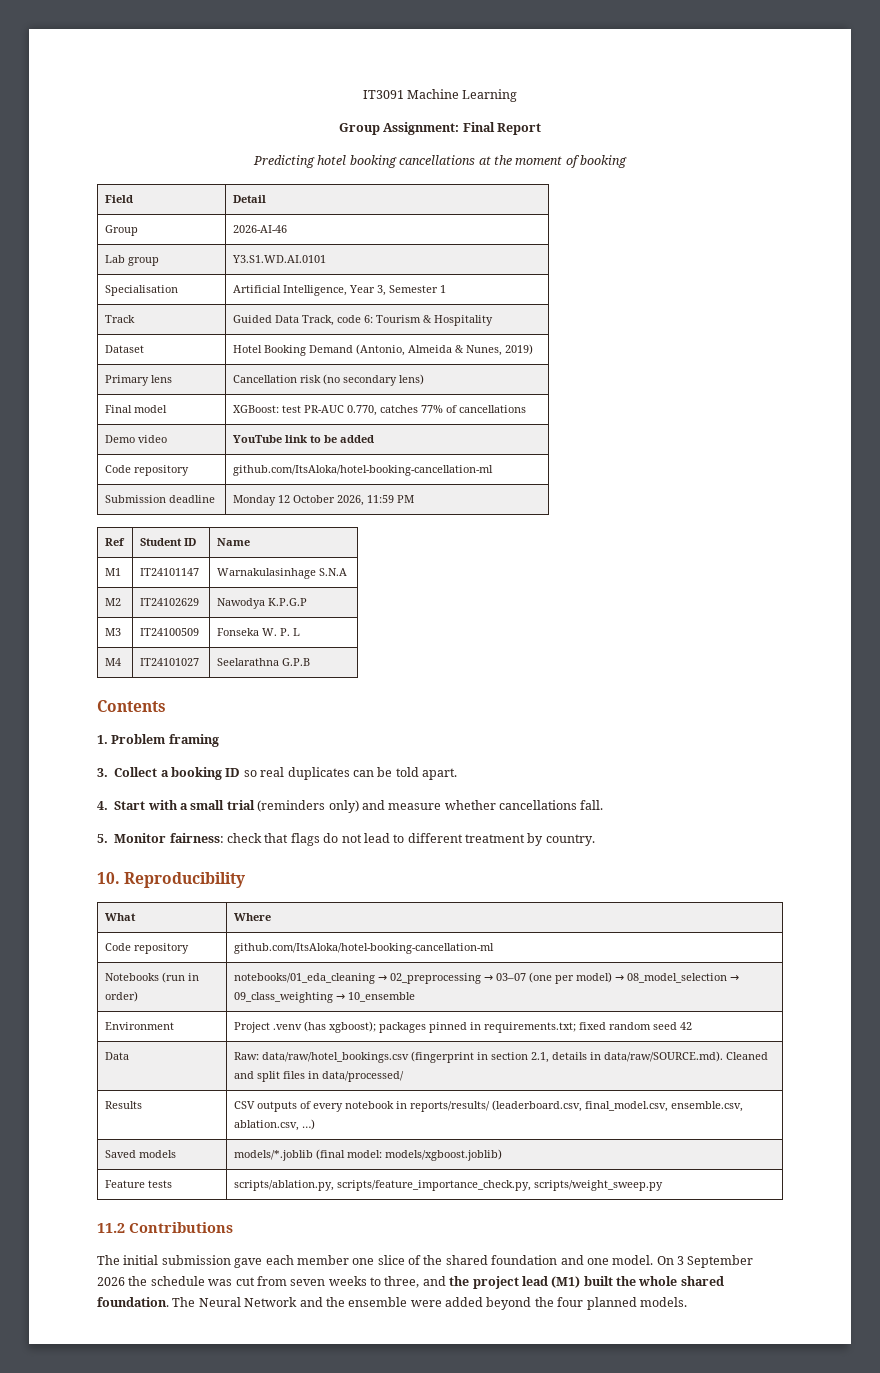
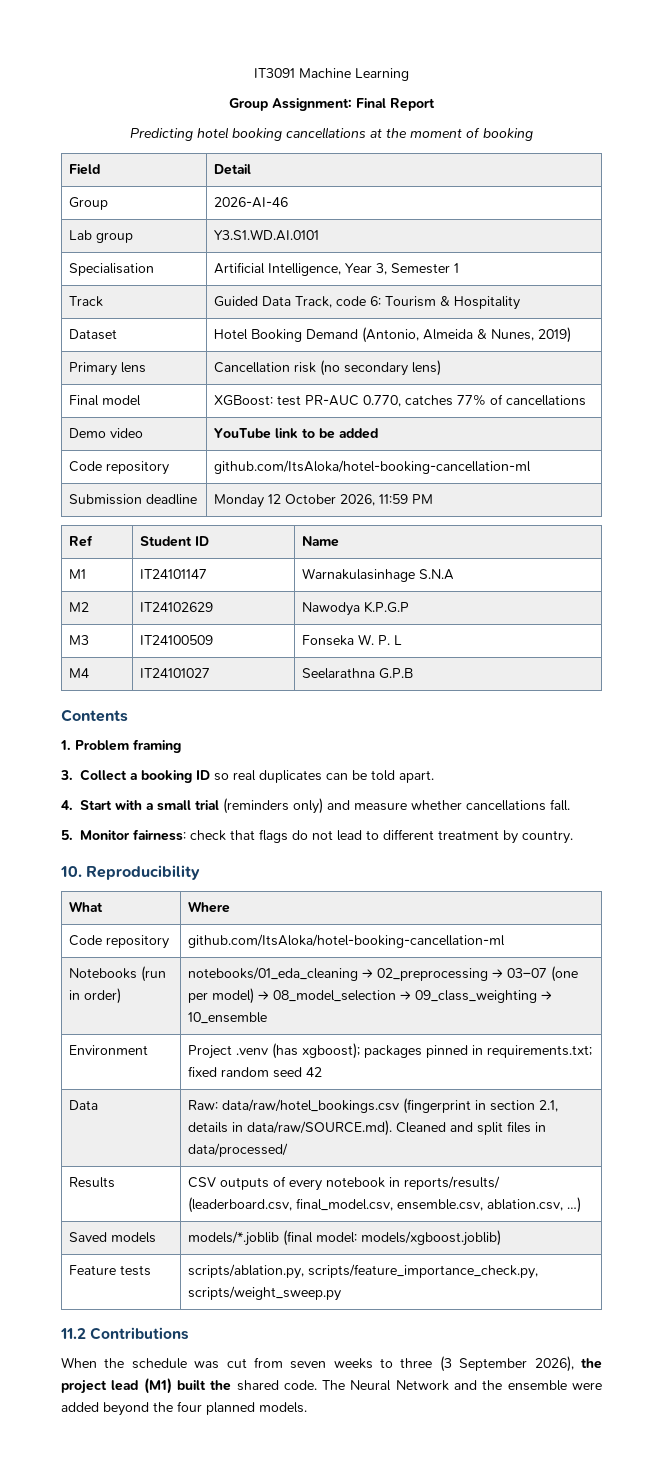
- The initial submission gave each member one slice of the shared foundation and one model. On 3 September 2026 the schedule was cut from seven weeks to three, and the project lead (M1) built the whole shared foundation.
+ When the schedule was cut from seven weeks to three (3 September 2026), the project lead (M1) built the shared code.

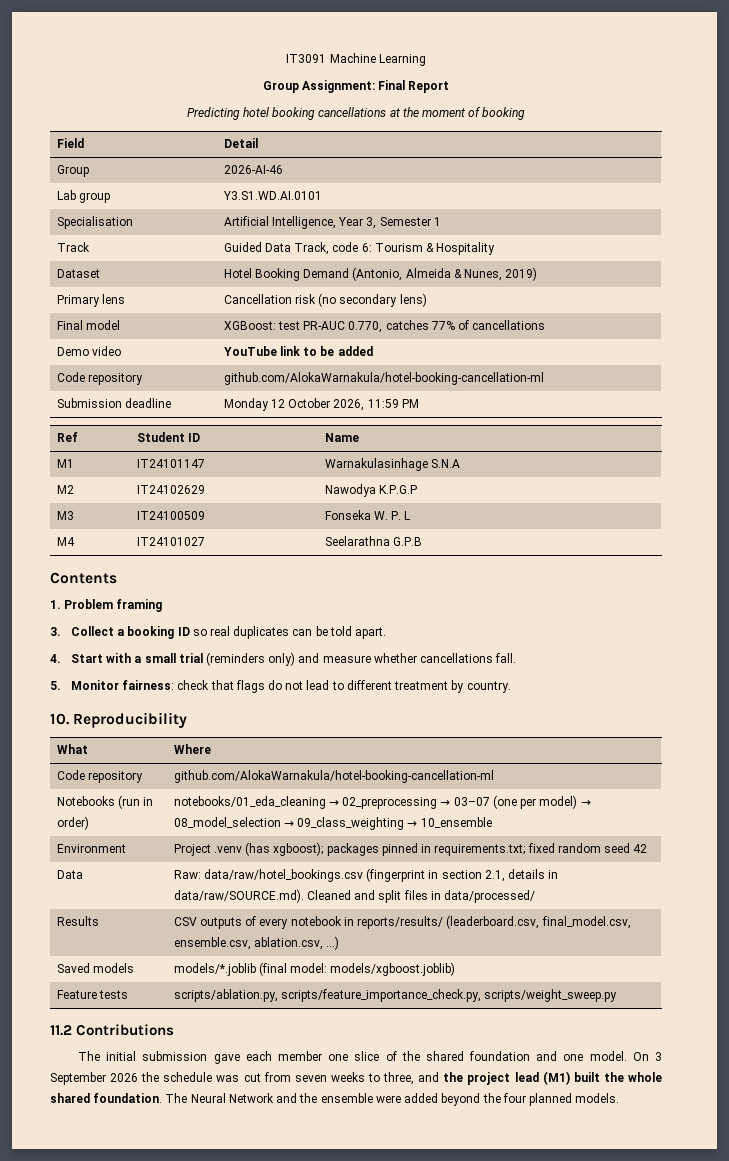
  Demo video | YouTube link to be added
- Code repository | github.com/ItsAloka/hotel-booking-cancellation-ml
+ Code repository | github.com/AlokaWarnakula/hotel-booking-cancellation-ml
  What | Where
- Code repository | github.com/ItsAloka/hotel-booking-cancellation-ml
+ Code repository | github.com/AlokaWarnakula/hotel-booking-cancellation-ml
- When the schedule was cut from seven weeks to three (3 September 2026), the project lead (M1) built the shared code.
+ The initial submission gave each member one slice of the shared foundation and one model. On 3 September 2026 the schedule was cut from seven weeks to three, and the project lead (M1) built the whole shared foundation.

